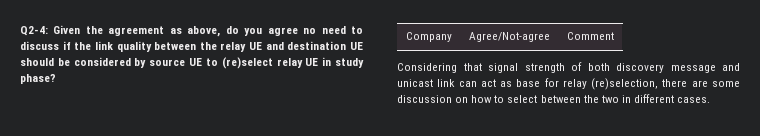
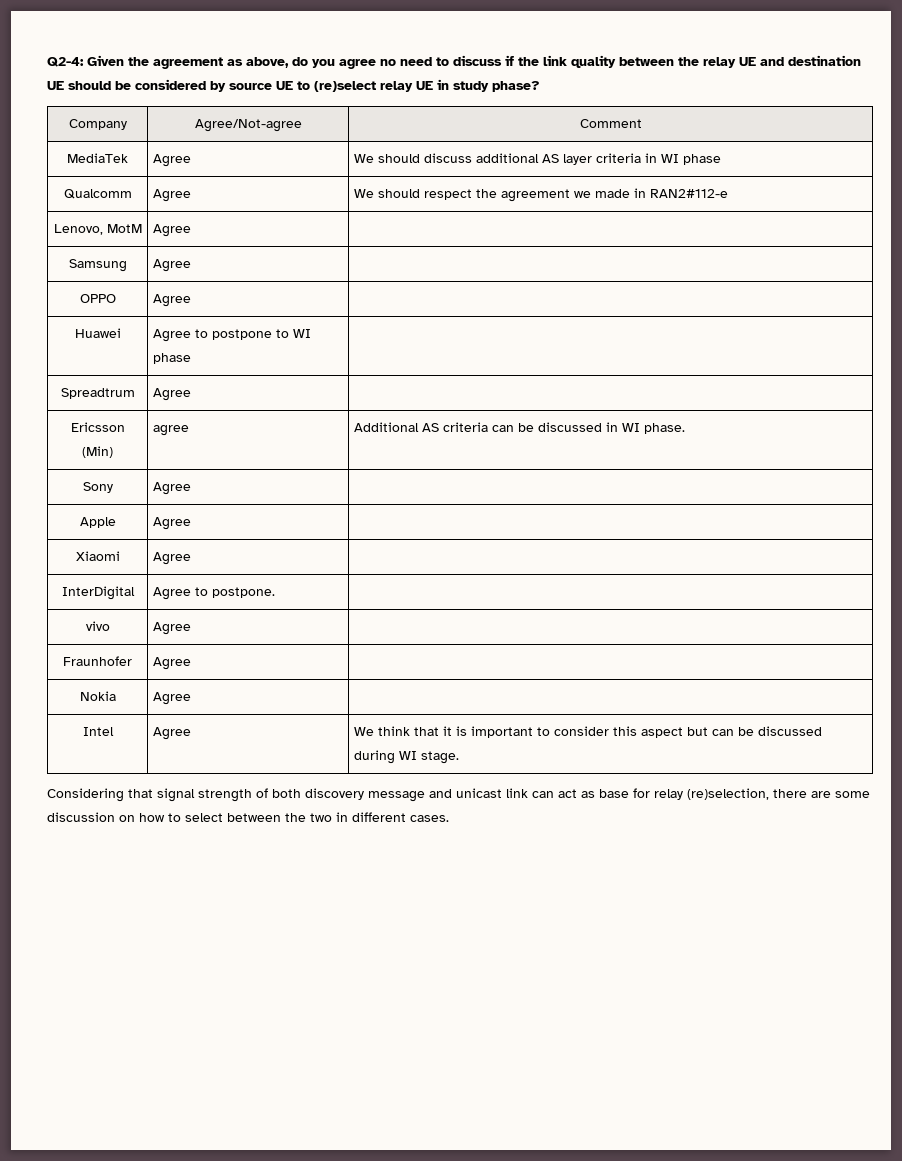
+ MediaTek | Agree | We should discuss additional AS layer criteria in WI phase
+ Qualcomm | Agree | We should respect the agreement we made in RAN2#112-e
+ Lenovo, MotM | Agree |
+ Samsung | Agree |
+ OPPO | Agree |
+ Huawei | Agree to postpone to WI phase |
+ Spreadtrum | Agree |
+ Ericsson (Min) | agree | Additional AS criteria can be discussed in WI phase.
+ Sony | Agree |
+ Apple | Agree |
+ Xiaomi | Agree |
+ InterDigital | Agree to postpone. |
+ vivo | Agree |
+ Fraunhofer | Agree |
+ Nokia | Agree |
+ Intel | Agree | We think that it is important to consider this aspect but can be discussed during WI stage.

